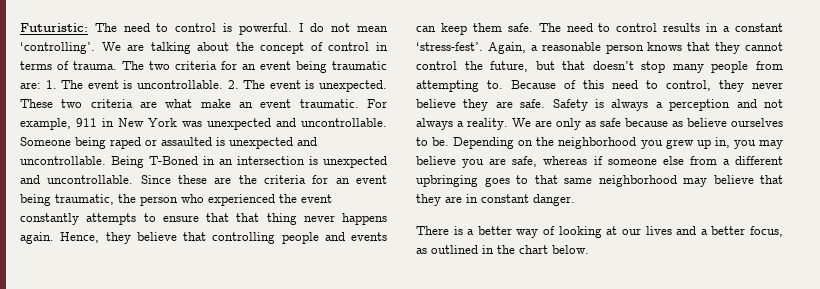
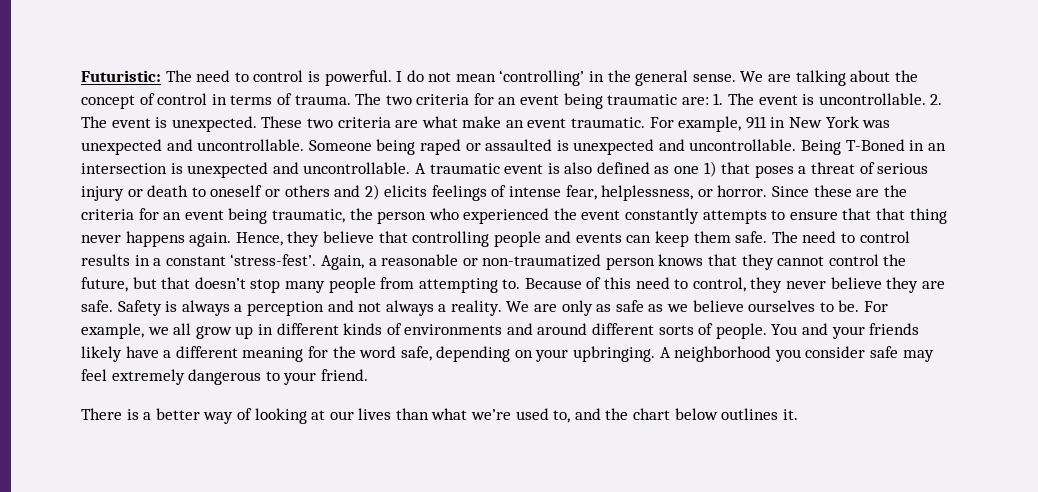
- I do not mean ‘controlling’.
+ I do not mean ‘controlling’ in the general sense.
+ A traumatic event is also defined as one 1) that poses a threat of serious injury or death to oneself or others and 2) elicits feelings of intense fear, helplessness, or horror.
- Again, a reasonable person knows that they cannot control the future, but that doesn’t stop many people from attempting to.
+ Again, a reasonable or non-traumatized person knows that they cannot control the future, but that doesn’t stop many people from attempting to.
- We are only as safe because as believe ourselves to be.
+ We are only as safe as we believe ourselves to be.
- Depending on the neighborhood you grew up in, you may believe you are safe, whereas if someone else from a different upbringing goes to that same neighborhood may believe that they are in constant danger.
+ For example, we all grow up in different kinds of environments and around different sorts of people. You and your friends likely have a different meaning for the word safe, depending on your upbringing. A neighborhood you consider safe may feel extremely dangerous to your friend.
- There is a better way of looking at our lives and a better focus, as outlined in the chart below.
+ There is a better way of looking at our lives than what we’re used to, and the chart below outlines it.

